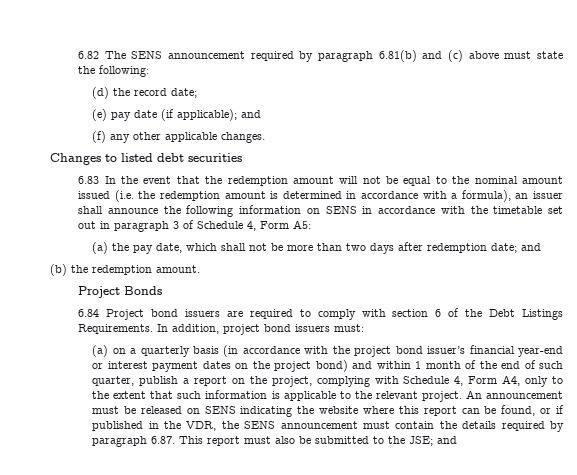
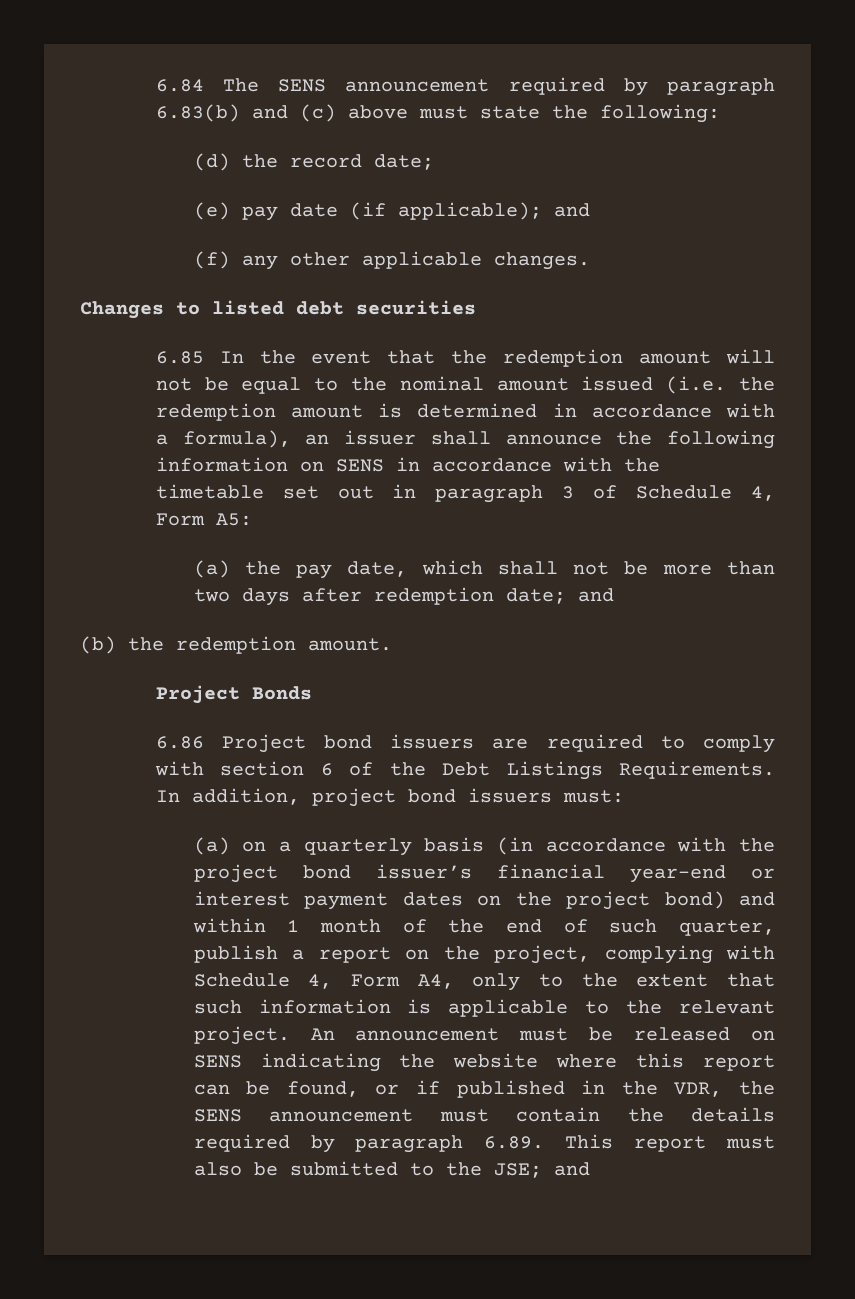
- 6.82 The SENS announcement required by paragraph 6.81(b) and (c) above must state the following:
+ 6.84 The SENS announcement required by paragraph 6.83(b) and (c) above must state the following:
- 6.83 In the event that the redemption amount will not be equal to the nominal amount issued (i.e. the redemption amount is determined in accordance with a formula), an issuer shall announce the following information on SENS in accordance with the timetable set out in paragraph 3 of Schedule 4, Form A5:
+ 6.85 In the event that the redemption amount will not be equal to the nominal amount issued (i.e. the redemption amount is determined in accordance with a formula), an issuer shall announce the following information on SENS in accordance with the timetable set out in paragraph 3 of Schedule 4, Form A5:
- 6.84 Project bond issuers are required to comply with section 6 of the Debt Listings Requirements.
+ 6.86 Project bond issuers are required to comply with section 6 of the Debt Listings Requirements.
- An announcement must be released on SENS indicating the website where this report can be found, or if published in the VDR, the SENS announcement must contain the details required by paragraph 6.87. This report must also be submitted to the JSE; and
+ An announcement must be released on SENS indicating the website where this report can be found, or if published in the VDR, the SENS announcement must contain the details required by paragraph 6.89. This report must also be submitted to the JSE; and

